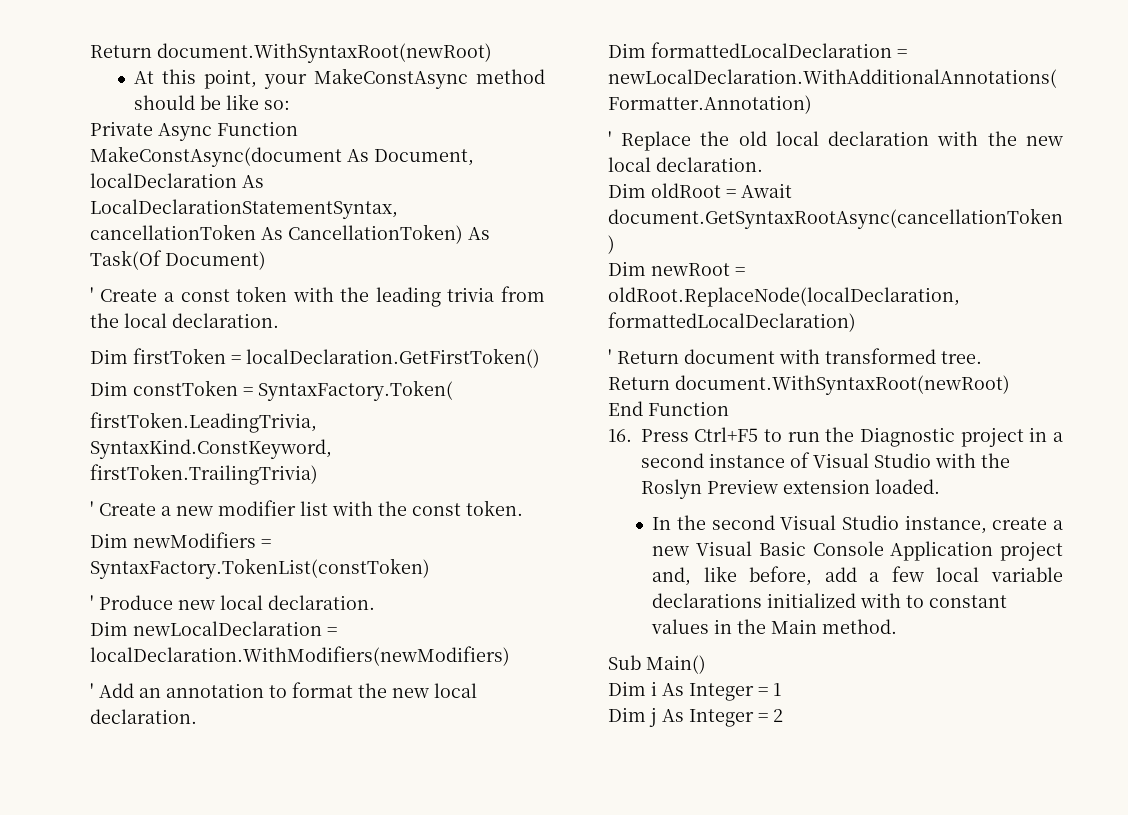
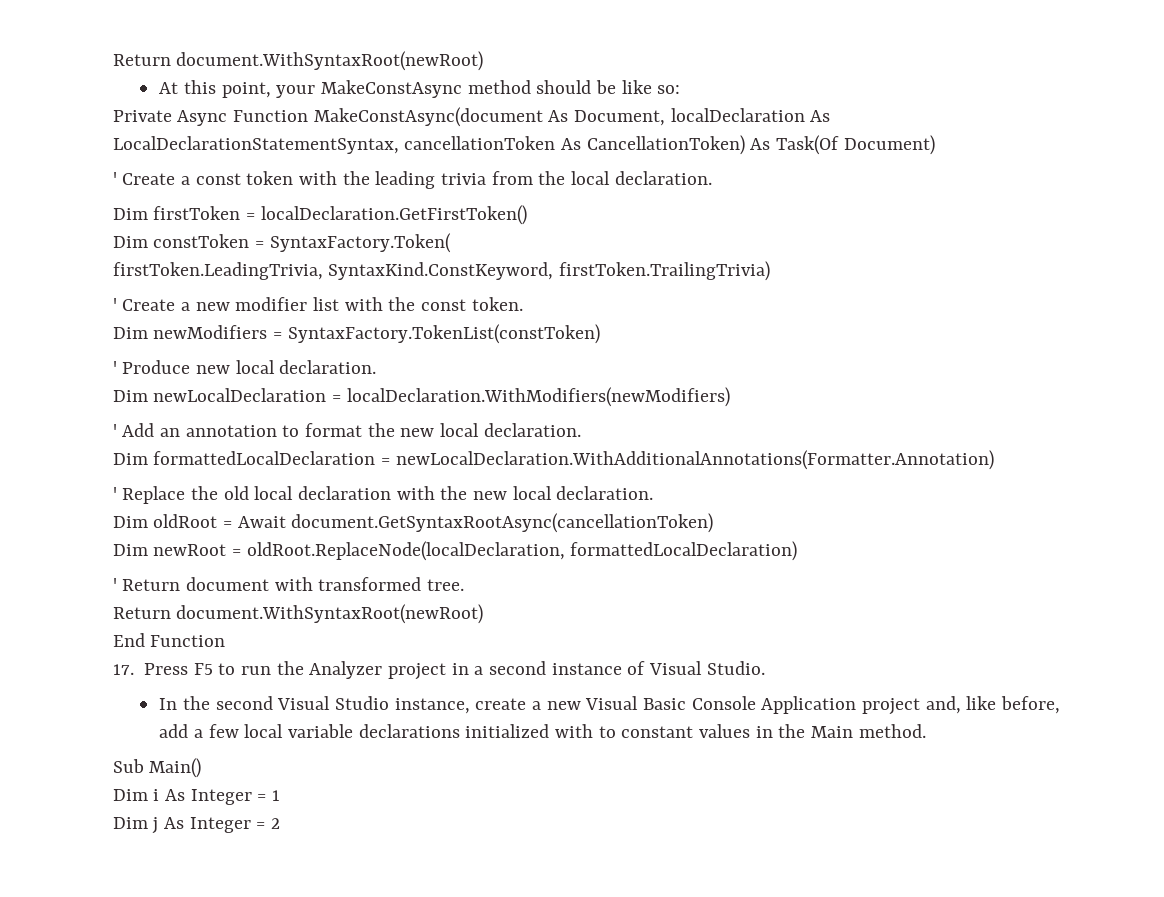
- 16. Press Ctrl+F5 to run the Diagnostic project in a second instance of Visual Studio with the Roslyn Preview extension loaded.
+ 17. Press F5 to run the Analyzer project in a second instance of Visual Studio.

